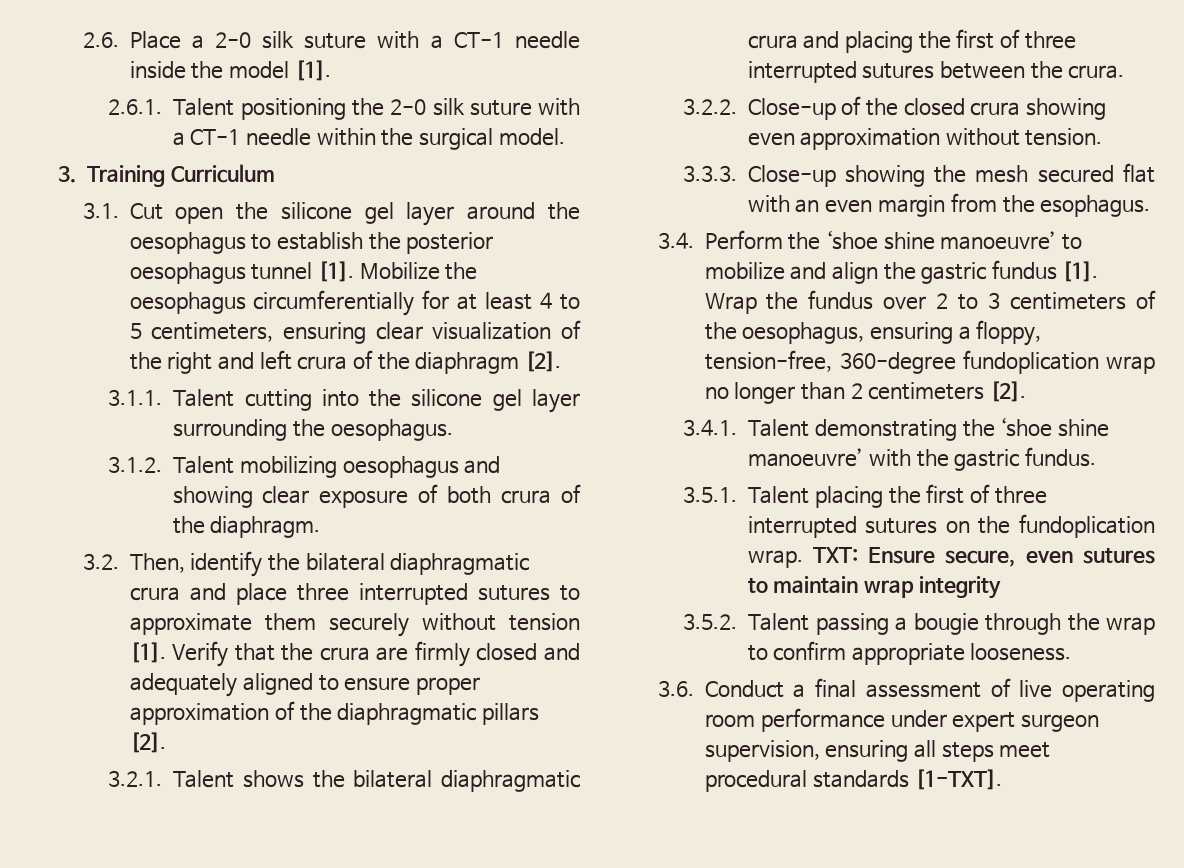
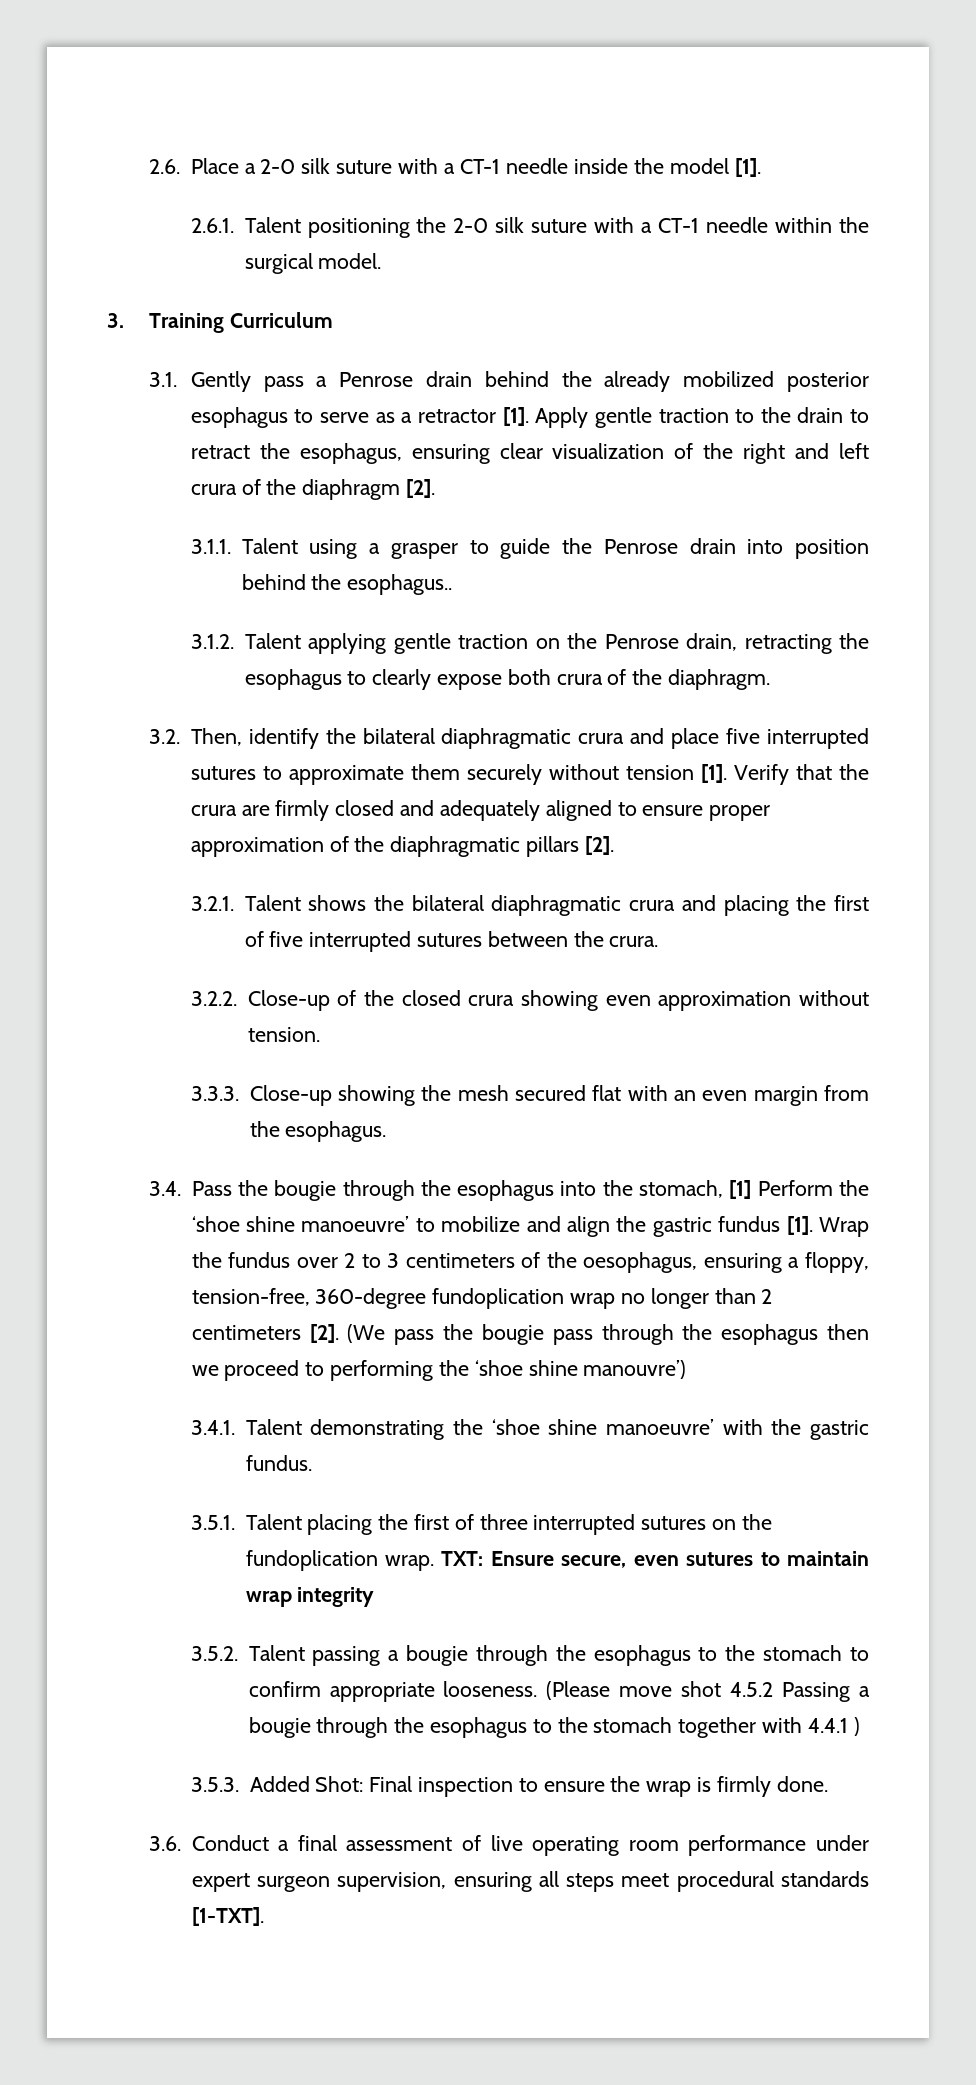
- 3.1. Cut open the silicone gel layer around the oesophagus to establish the posterior oesophagus tunnel [1]. Mobilize the oesophagus circumferentially for at least 4 to 5 centimeters, ensuring clear visualization of the right and left crura of the diaphragm [2].
+ 3.1. Gently pass a Penrose drain behind the already mobilized posterior esophagus to serve as a retractor [1]. Apply gentle traction to the drain to retract the esophagus, ensuring clear visualization of the right and left crura of the diaphragm [2].
- 3.1.1. Talent cutting into the silicone gel layer surrounding the oesophagus.
- 3.1.2. Talent mobilizing oesophagus and showing clear exposure of both crura of the diaphragm.
+ 3.1.1. Talent using a grasper to guide the Penrose drain into position behind the esophagus..
+ 3.1.2. Talent applying gentle traction on the Penrose drain, retracting the esophagus to clearly expose both crura of the diaphragm.
- 3.2. Then, identify the bilateral diaphragmatic crura and place three interrupted sutures to approximate them securely without tension [1].
+ 3.2. Then, identify the bilateral diaphragmatic crura and place five interrupted sutures to approximate them securely without tension [1].
- 3.2.1. Talent shows the bilateral diaphragmatic crura and placing the first of three interrupted sutures between the crura.
+ 3.2.1. Talent shows the bilateral diaphragmatic crura and placing the first of five interrupted sutures between the crura.
- 3.4. Perform the ‘shoe shine manoeuvre’ to mobilize and align the gastric fundus [1].
+ 3.4. Pass the bougie through the esophagus into the stomach, [1] Perform the ‘shoe shine manoeuvre’ to mobilize and align the gastric fundus [1].
+ (We pass the bougie pass through the esophagus then we proceed to performing the ‘shoe shine manouvre’)
- 3.5.2. Talent passing a bougie through the wrap to confirm appropriate looseness.
+ 3.5.2. Talent passing a bougie through the esophagus to the stomach to confirm appropriate looseness. (Please move shot 4.5.2 Passing a bougie through the esophagus to the stomach together with 4.4.1 )
+ 3.5.3. Added Shot: Final inspection to ensure the wrap is firmly done.

